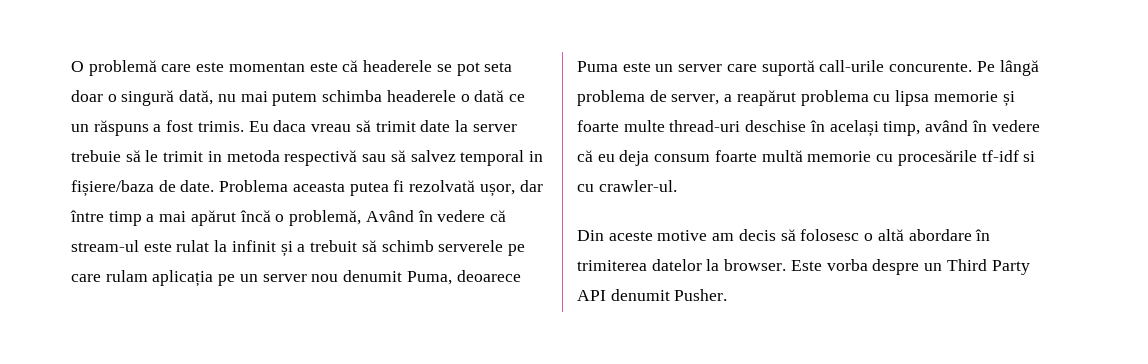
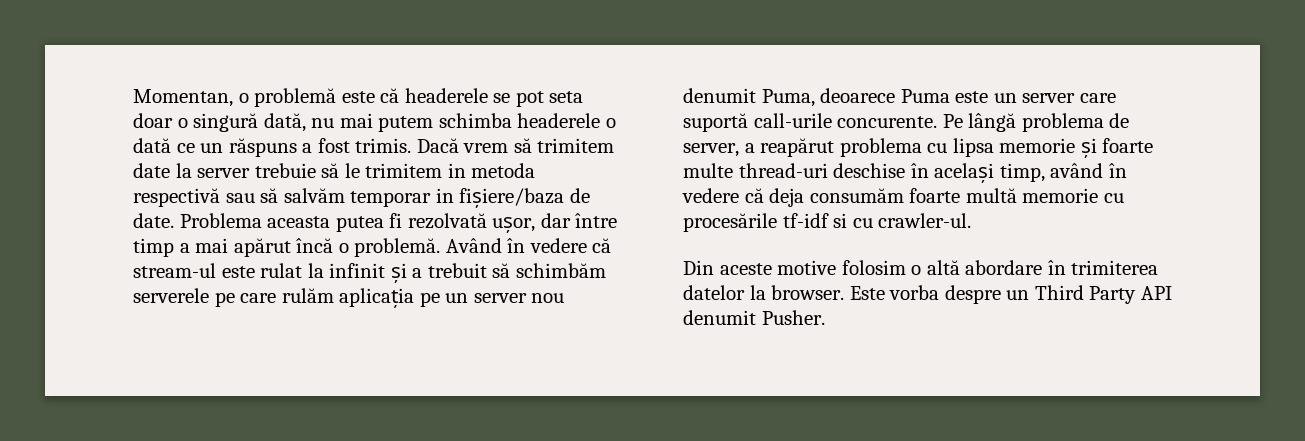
- O problemă care este momentan este că headerele se pot seta doar o singură dată, nu mai putem schimba headerele o dată ce un răspuns a fost trimis.
+ Momentan, o problemă este că headerele se pot seta doar o singură dată, nu mai putem schimba headerele o dată ce un răspuns a fost trimis.
- Eu daca vreau să trimit date la server trebuie să le trimit in metoda respectivă sau să salvez temporal in fișiere/baza de date.
+ Dacă vrem să trimitem date la server trebuie să le trimitem in metoda respectivă sau să salvăm temporar in fișiere/baza de date.
- Problema aceasta putea fi rezolvată ușor, dar între timp a mai apărut încă o problemă, Având în vedere că stream-ul este rulat la infinit și a trebuit să schimb serverele pe care rulam aplicația pe un server nou denumit Puma, deoarece Puma este un server care suportă call-urile concurente.
+ Problema aceasta putea fi rezolvată ușor, dar între timp a mai apărut încă o problemă. Având în vedere că stream-ul este rulat la infinit și a trebuit să schimbăm serverele pe care rulăm aplicația pe un server nou denumit Puma, deoarece Puma este un server care suportă call-urile concurente.
- Pe lângă problema de server, a reapărut problema cu lipsa memorie și foarte multe thread-uri deschise în același timp, având în vedere că eu deja consum foarte multă memorie cu procesările tf-idf si cu crawler-ul.
+ Pe lângă problema de server, a reapărut problema cu lipsa memorie și foarte multe thread-uri deschise în același timp, având în vedere că deja consumăm foarte multă memorie cu procesările tf-idf si cu crawler-ul.
- Din aceste motive am decis să folosesc o altă abordare în trimiterea datelor la browser.
+ Din aceste motive folosim o altă abordare în trimiterea datelor la browser.

